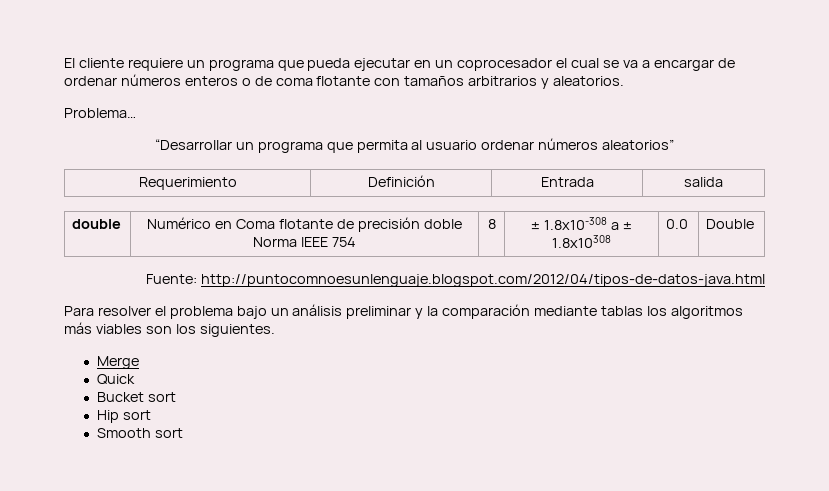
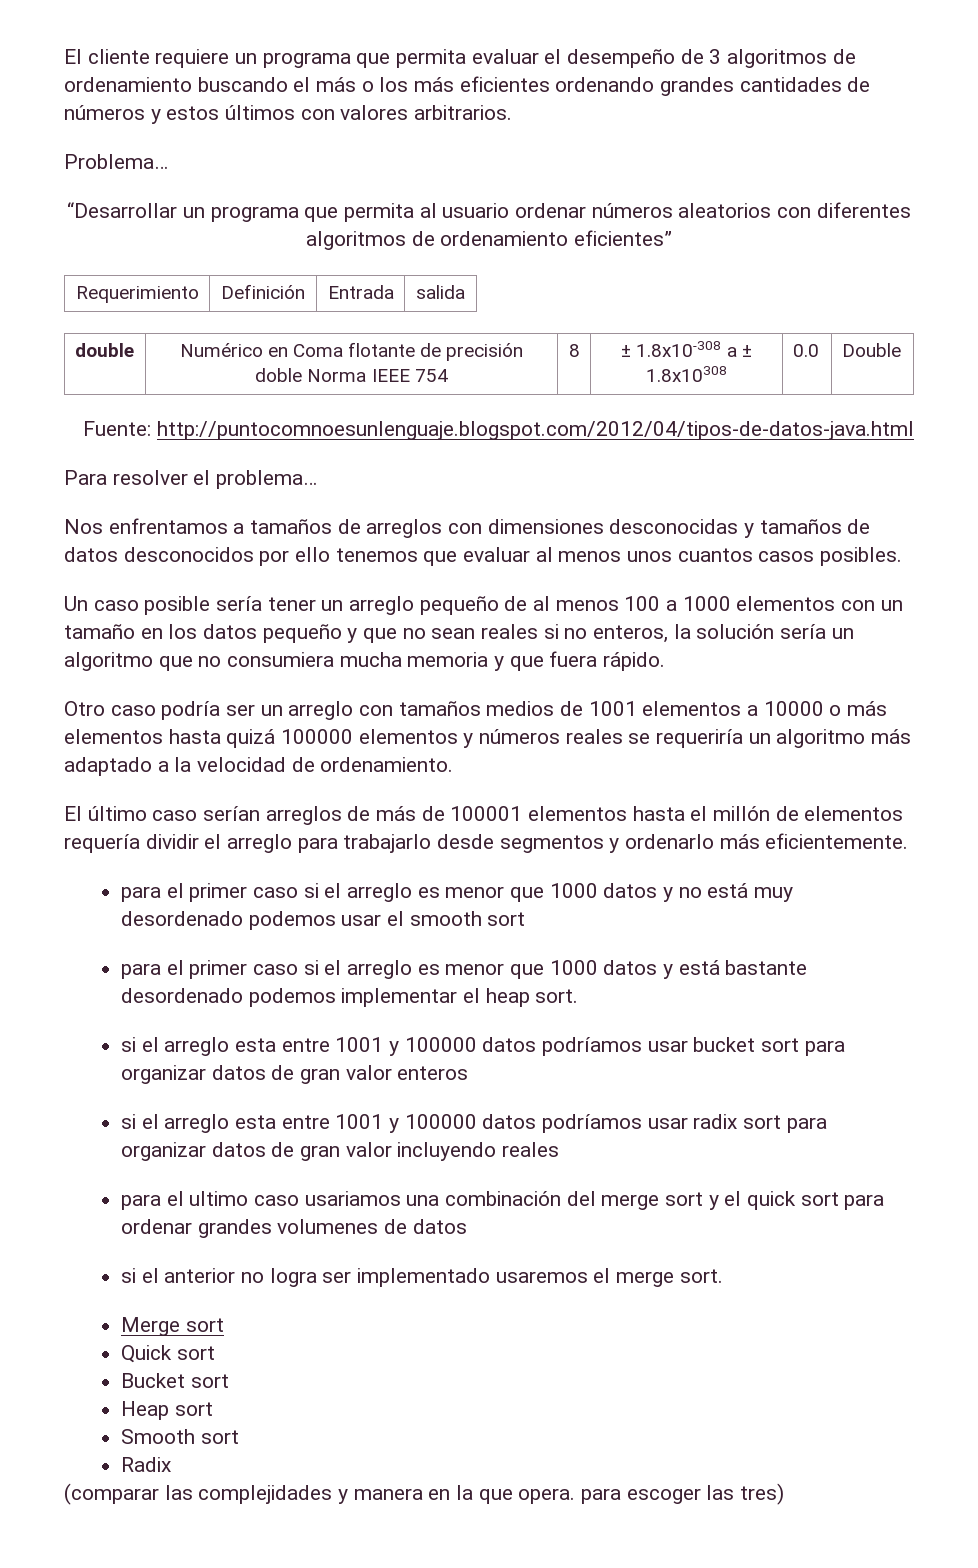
- El cliente requiere un programa que pueda ejecutar en un coprocesador el cual se va a encargar de ordenar números enteros o de coma flotante con tamaños arbitrarios y aleatorios.
+ El cliente requiere un programa que permita evaluar el desempeño de 3 algoritmos de ordenamiento buscando el más o los más eficientes ordenando grandes cantidades de números y estos últimos con valores arbitrarios.
- “Desarrollar un programa que permita al usuario ordenar números aleatorios”
+ “Desarrollar un programa que permita al usuario ordenar números aleatorios con diferentes algoritmos de ordenamiento eficientes”
- Para resolver el problema bajo un análisis preliminar y la comparación mediante tablas los algoritmos más viables son los siguientes.
+ Para resolver el problema…
+ Nos enfrentamos a tamaños de arreglos con dimensiones desconocidas y tamaños de datos desconocidos por ello tenemos que evaluar al menos unos cuantos casos posibles.
+ Un caso posible sería tener un arreglo pequeño de al menos 100 a 1000 elementos con un tamaño en los datos pequeño y que no sean reales si no enteros, la solución sería un algoritmo que no consumiera mucha memoria y que fuera rápido.
+ Otro caso podría ser un arreglo con tamaños medios de 1001 elementos a 10000 o más elementos hasta quizá 100000 elementos y números reales se requeriría un algoritmo más adaptado a la velocidad de ordenamiento.
+ El último caso serían arreglos de más de 100001 elementos hasta el millón de elementos requería dividir el arreglo para trabajarlo desde segmentos y ordenarlo más eficientemente.
+ para el primer caso si el arreglo es menor que 1000 datos y no está muy desordenado podemos usar el smooth sort
+ para el primer caso si el arreglo es menor que 1000 datos y está bastante desordenado podemos implementar el heap sort.
+ si el arreglo esta entre 1001 y 100000 datos podríamos usar bucket sort para organizar datos de gran valor enteros
+ si el arreglo esta entre 1001 y 100000 datos podríamos usar radix sort para organizar datos de gran valor incluyendo reales
+ para el ultimo caso usariamos una combinación del merge sort y el quick sort para ordenar grandes volumenes de datos
+ si el anterior no logra ser implementado usaremos el merge sort.
- Merge
+ Merge sort
- Quick
+ Quick sort
- Hip sort
+ Heap sort
+ Radix
+ (comparar las complejidades y manera en la que opera. para escoger las tres)

